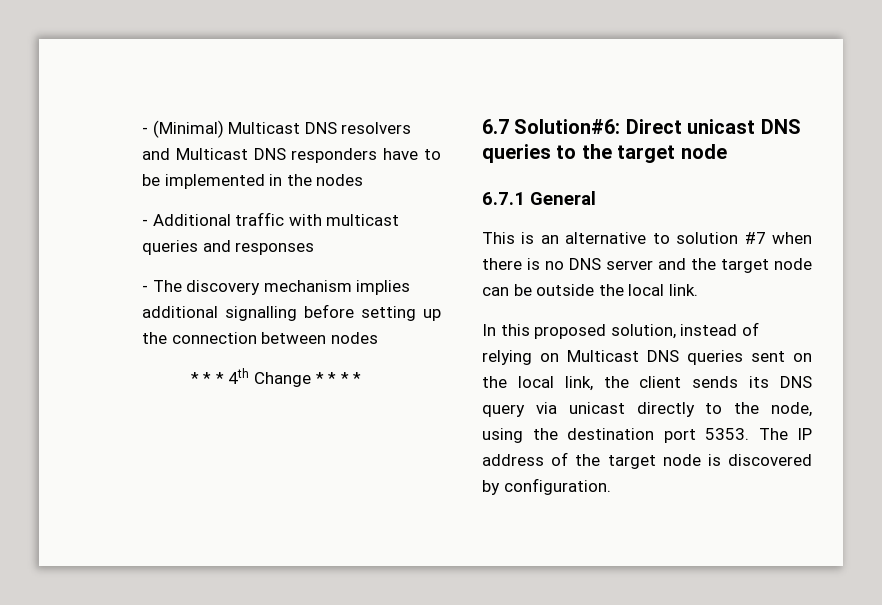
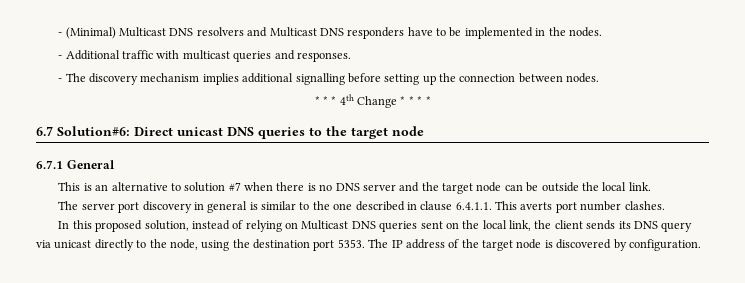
- - (Minimal) Multicast DNS resolvers and Multicast DNS responders have to be implemented in the nodes
+ - (Minimal) Multicast DNS resolvers and Multicast DNS responders have to be implemented in the nodes.
- - Additional traffic with multicast queries and responses
+ - Additional traffic with multicast queries and responses.
- - The discovery mechanism implies additional signalling before setting up the connection between nodes
+ - The discovery mechanism implies additional signalling before setting up the connection between nodes.
+ The server port discovery in general is similar to the one described in clause 6.4.1.1. This averts port number clashes.

